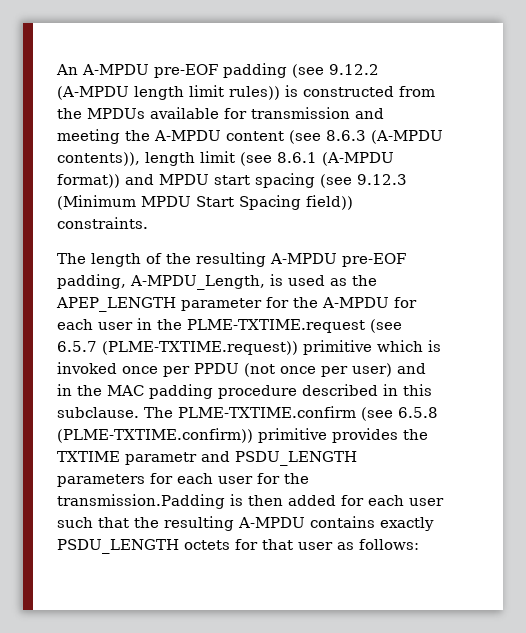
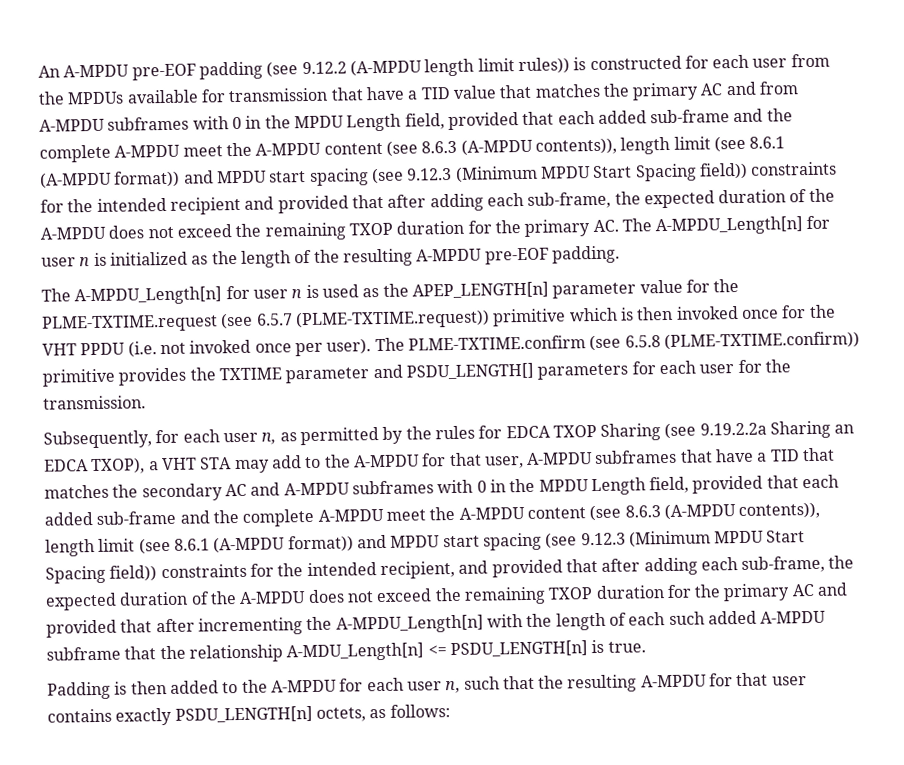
- An A-MPDU pre-EOF padding (see 9.12.2 (A-MPDU length limit rules)) is constructed from the MPDUs available for transmission and meeting the A-MPDU content (see 8.6.3 (A-MPDU contents)), length limit (see 8.6.1 (A-MPDU format)) and MPDU start spacing (see 9.12.3 (Minimum MPDU Start Spacing field)) constraints.
- The length of the resulting A-MPDU pre-EOF padding, A-MPDU_Length, is used as the APEP_LENGTH parameter for the A-MPDU for each user in the PLME-TXTIME.request (see 6.5.7 (PLME-TXTIME.request)) primitive which is invoked once per PPDU (not once per user) and in the MAC padding procedure described in this subclause.
+ An A-MPDU pre-EOF padding (see 9.12.2 (A-MPDU length limit rules)) is constructed for each user from the MPDUs available for transmission that have a TID value that matches the primary AC and from A-MPDU subframes with 0 in the MPDU Length field, provided that each added sub-frame and the complete A-MPDU meet the A-MPDU content (see 8.6.3 (A-MPDU contents)), length limit (see 8.6.1 (A-MPDU format)) and MPDU start spacing (see 9.12.3 (Minimum MPDU Start Spacing field)) constraints for the intended recipient and provided that after adding each sub-frame, the expected duration of the A-MPDU does not exceed the remaining TXOP duration for the primary AC. The A-MPDU_Length[n] for user n is initialized as the length of the resulting A-MPDU pre-EOF padding.
+ The A-MPDU_Length[n] for user n is used as the APEP_LENGTH[n] parameter value for the PLME-TXTIME.request (see 6.5.7 (PLME-TXTIME.request)) primitive which is then invoked once for the VHT PPDU (i.e. not invoked once per user).
- The PLME-TXTIME.confirm (see 6.5.8 (PLME-TXTIME.confirm)) primitive provides the TXTIME parametr and PSDU_LENGTH parameters for each user for the transmission.Padding is then added for each user such that the resulting A-MPDU contains exactly PSDU_LENGTH octets for that user as follows:
+ The PLME-TXTIME.confirm (see 6.5.8 (PLME-TXTIME.confirm)) primitive provides the TXTIME parameter and PSDU_LENGTH[] parameters for each user for the transmission.
+ Subsequently, for each user n, as permitted by the rules for EDCA TXOP Sharing (see 9.19.2.2a Sharing an EDCA TXOP), a VHT STA may add to the A-MPDU for that user, A-MPDU subframes that have a TID that matches the secondary AC and A-MPDU subframes with 0 in the MPDU Length field, provided that each added sub-frame and the complete A-MPDU meet the A-MPDU content (see 8.6.3 (A-MPDU contents)), length limit (see 8.6.1 (A-MPDU format)) and MPDU start spacing (see 9.12.3 (Minimum MPDU Start Spacing field)) constraints for the intended recipient, and provided that after adding each sub-frame, the expected duration of the A-MPDU does not exceed the remaining TXOP duration for the primary AC and provided that after incrementing the A-MPDU_Length[n] with the length of each such added A-MPDU subframe that the relationship A-MDU_Length[n] <= PSDU_LENGTH[n] is true.
+ Padding is then added to the A-MPDU for each user n, such that the resulting A-MPDU for that user contains exactly PSDU_LENGTH[n] octets, as follows:

